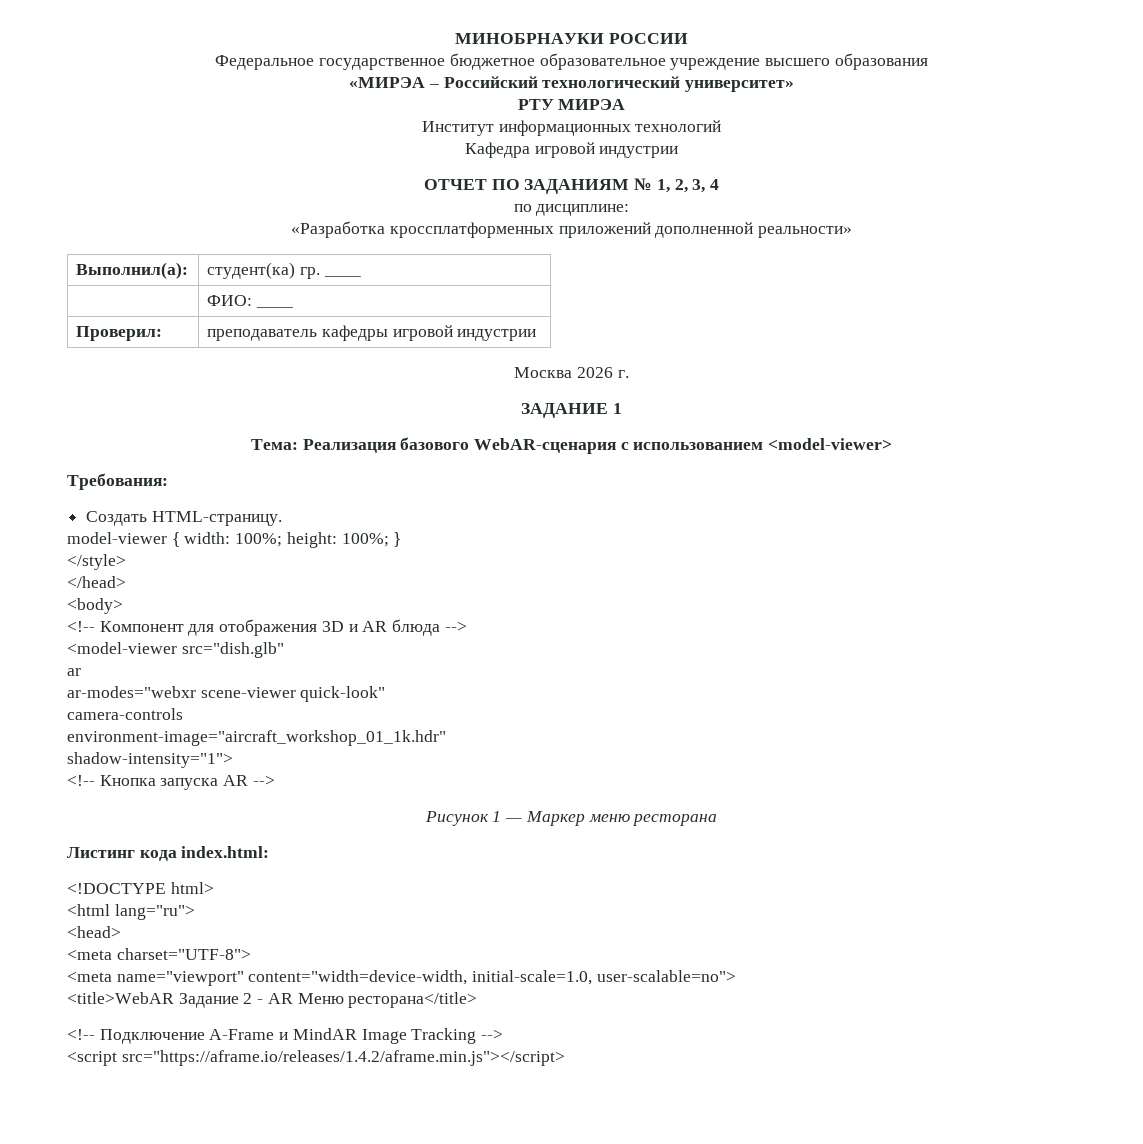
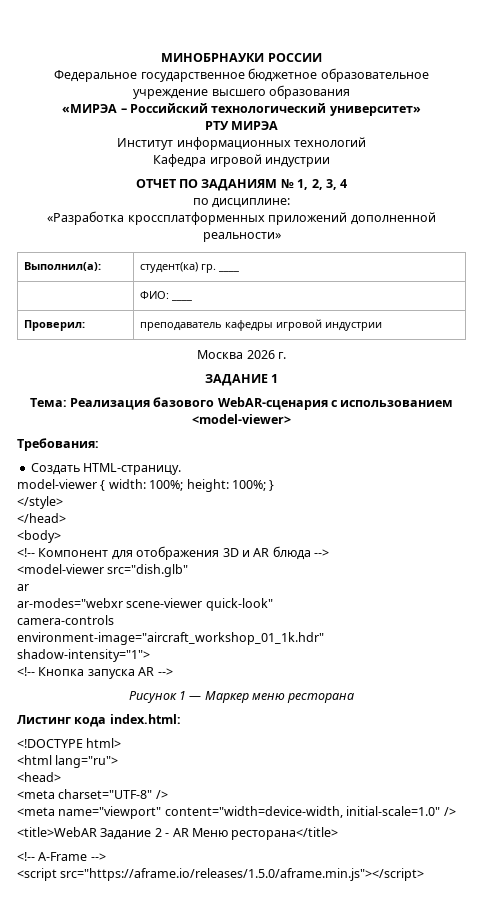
- <meta charset="UTF-8">
+ <meta charset="UTF-8" />
- <meta name="viewport" content="width=device-width, initial-scale=1.0, user-scalable=no">
+ <meta name="viewport" content="width=device-width, initial-scale=1.0" />
- <!-- Подключение A-Frame и MindAR Image Tracking -->
+ <!-- A-Frame -->
- <script src="https://aframe.io/releases/1.4.2/aframe.min.js"></script>
+ <script src="https://aframe.io/releases/1.5.0/aframe.min.js"></script>

